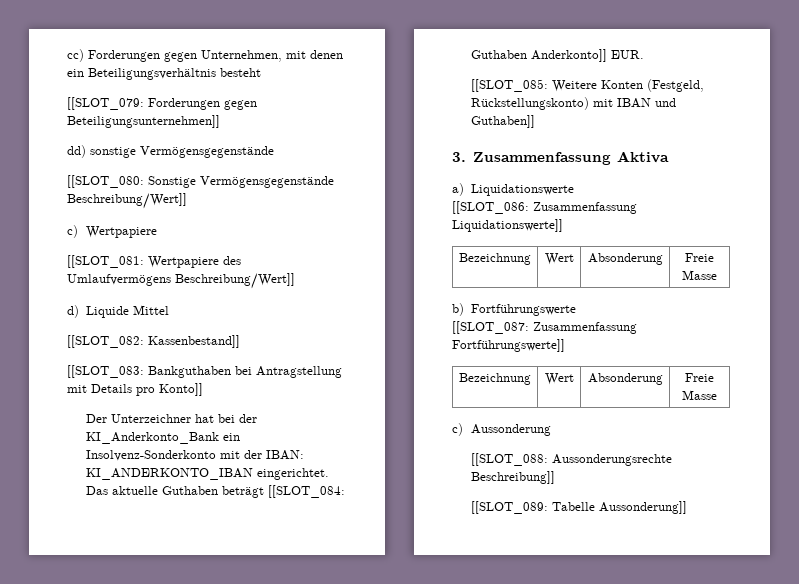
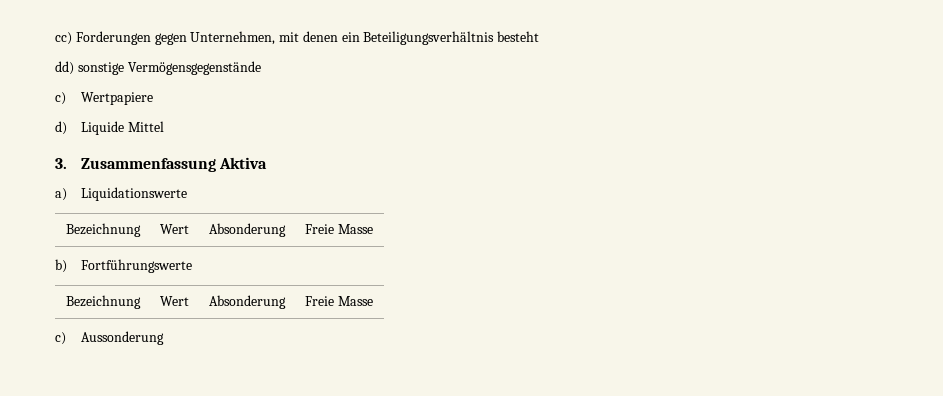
- [[SLOT_079: Forderungen gegen Beteiligungsunternehmen]]
- [[SLOT_080: Sonstige Vermögensgegenstände Beschreibung/Wert]]
  c) Wertpapiere
- [[SLOT_081: Wertpapiere des Umlaufvermögens Beschreibung/Wert]]
  d) Liquide Mittel
- [[SLOT_082: Kassenbestand]]
- [[SLOT_083: Bankguthaben bei Antragstellung mit Details pro Konto]]
- Der Unterzeichner hat bei der KI_Anderkonto_Bank ein Insolvenz-Sonderkonto mit der IBAN: KI_ANDERKONTO_IBAN eingerichtet. Das aktuelle Guthaben beträgt [[SLOT_084: Guthaben Anderkonto]] EUR.
- [[SLOT_085: Weitere Konten (Festgeld, Rückstellungskonto) mit IBAN und Guthaben]]
- [[SLOT_086: Zusammenfassung Liquidationswerte]]
- [[SLOT_087: Zusammenfassung Fortführungswerte]]
- [[SLOT_088: Aussonderungsrechte Beschreibung]]
- [[SLOT_089: Tabelle Aussonderung]]

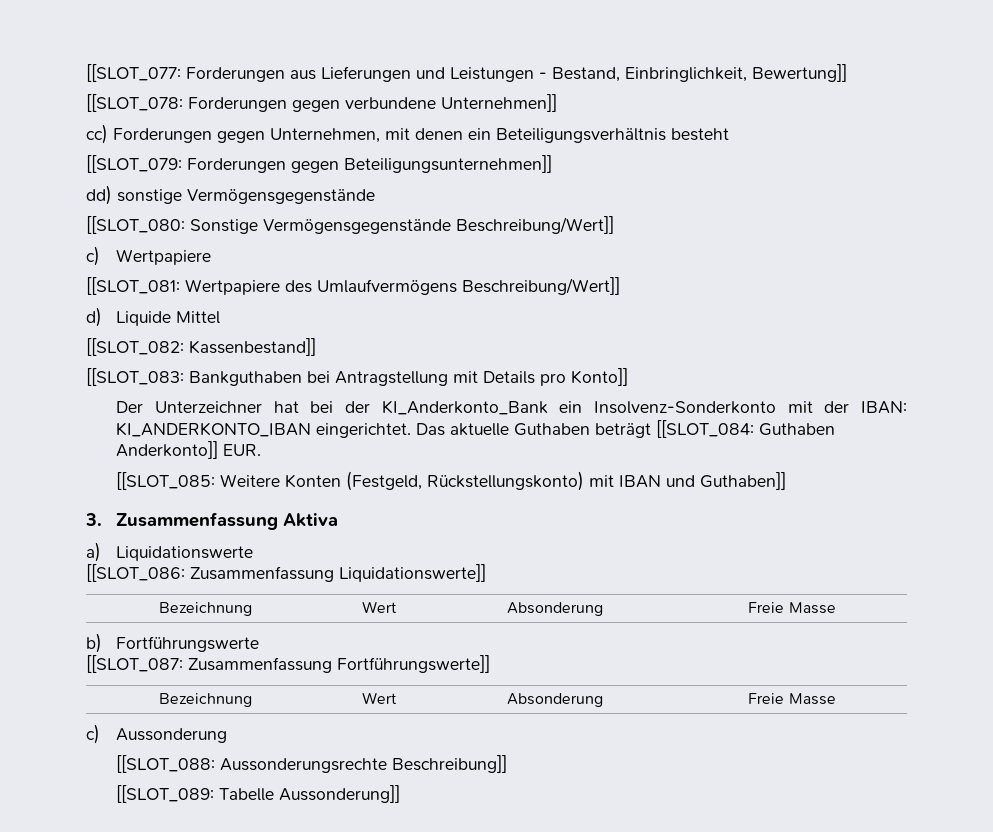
+ [[SLOT_077: Forderungen aus Lieferungen und Leistungen - Bestand, Einbringlichkeit, Bewertung]]
+ [[SLOT_078: Forderungen gegen verbundene Unternehmen]]
+ [[SLOT_079: Forderungen gegen Beteiligungsunternehmen]]
+ [[SLOT_080: Sonstige Vermögensgegenstände Beschreibung/Wert]]
  c) Wertpapiere
+ [[SLOT_081: Wertpapiere des Umlaufvermögens Beschreibung/Wert]]
  d) Liquide Mittel
+ [[SLOT_082: Kassenbestand]]
+ [[SLOT_083: Bankguthaben bei Antragstellung mit Details pro Konto]]
+ Der Unterzeichner hat bei der KI_Anderkonto_Bank ein Insolvenz-Sonderkonto mit der IBAN: KI_ANDERKONTO_IBAN eingerichtet. Das aktuelle Guthaben beträgt [[SLOT_084: Guthaben Anderkonto]] EUR.
+ [[SLOT_085: Weitere Konten (Festgeld, Rückstellungskonto) mit IBAN und Guthaben]]
+ [[SLOT_086: Zusammenfassung Liquidationswerte]]
+ [[SLOT_087: Zusammenfassung Fortführungswerte]]
+ [[SLOT_088: Aussonderungsrechte Beschreibung]]
+ [[SLOT_089: Tabelle Aussonderung]]

